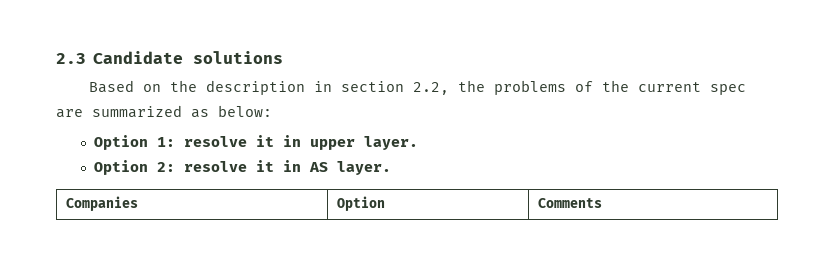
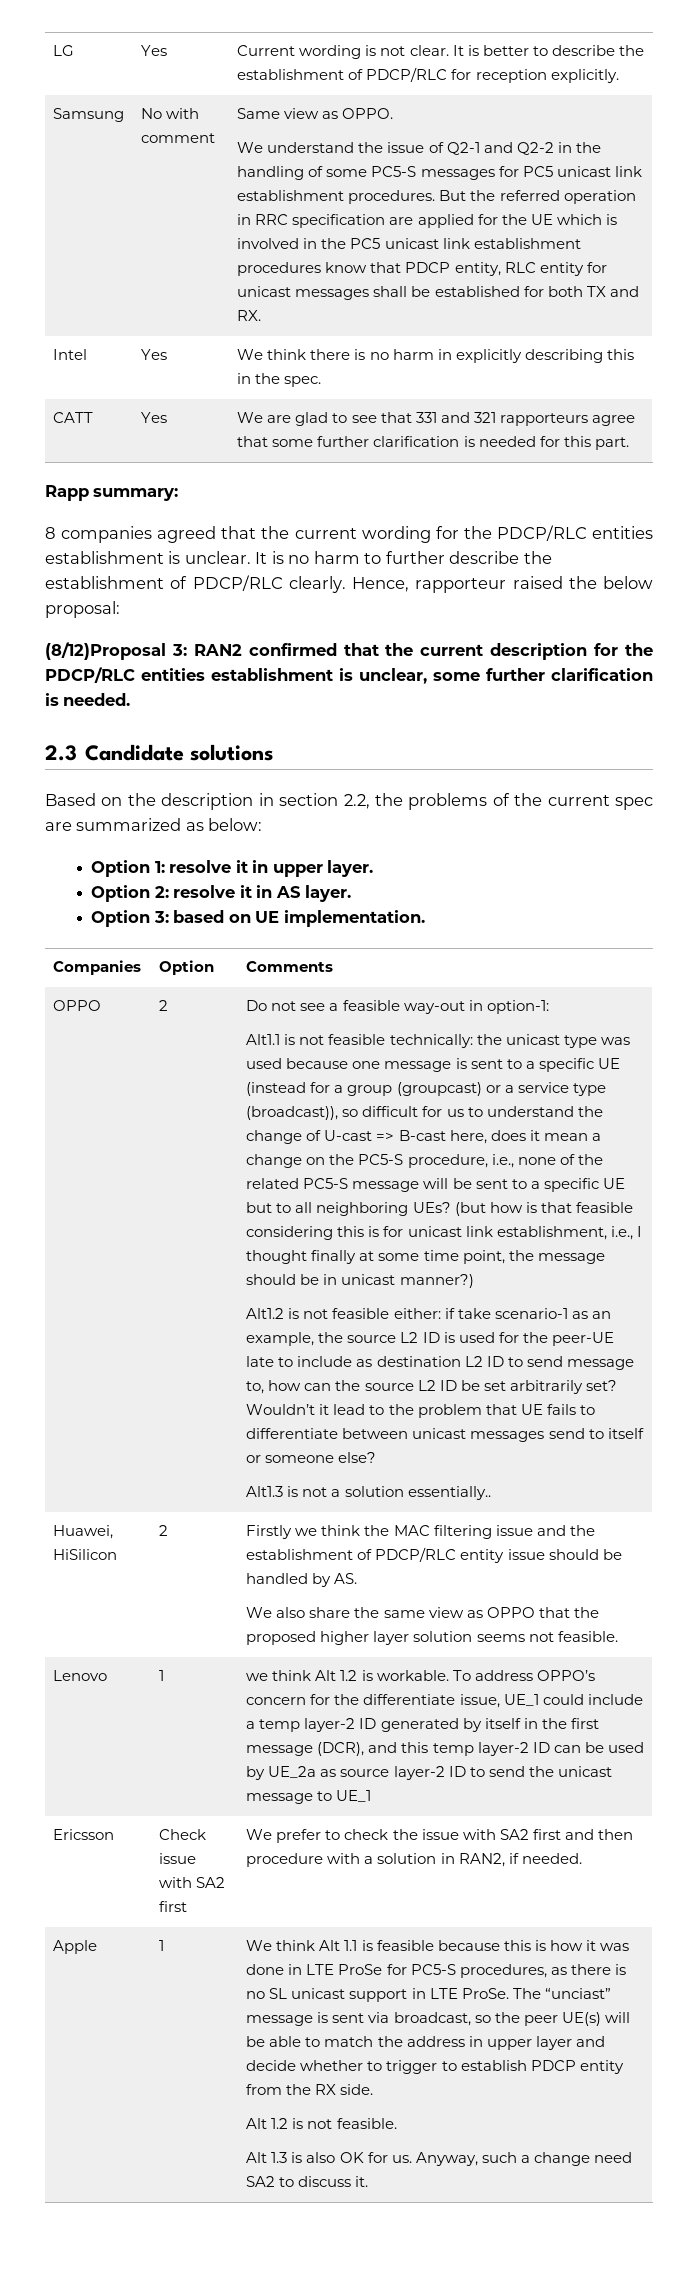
+ LG | Yes | Current wording is not clear. It is better to describe the establishment of PDCP/RLC for reception explicitly.
+ Samsung | No with comment | Same view as OPPO.
+ We understand the issue of Q2-1 and Q2-2 in the handling of some PC5-S messages for PC5 unicast link establishment procedures. But the referred operation in RRC specification are applied for the UE which is involved in the PC5 unicast link establishment procedures know that PDCP entity, RLC entity for unicast messages shall be established for both TX and RX.
+ Intel | Yes | We think there is no harm in explicitly describing this in the spec.
+ CATT | Yes | We are glad to see that 331 and 321 rapporteurs agree that some further clarification is needed for this part.
+ Rapp summary:
+ 8 companies agreed that the current wording for the PDCP/RLC entities establishment is unclear. It is no harm to further describe the establishment of PDCP/RLC clearly. Hence, rapporteur raised the below proposal:
+ (8/12)Proposal 3: RAN2 confirmed that the current description for the PDCP/RLC entities establishment is unclear, some further clarification is needed.
+ Option 3: based on UE implementation.
  Companies | Option | Comments
+ OPPO | 2 | Do not see a feasible way-out in option-1:
+ Alt1.1 is not feasible technically: the unicast type was used because one message is sent to a specific UE (instead for a group (groupcast) or a service type (broadcast)), so difficult for us to understand the change of U-cast => B-cast here, does it mean a change on the PC5-S procedure, i.e., none of the related PC5-S message will be sent to a specific UE but to all neighboring UEs? (but how is that feasible considering this is for unicast link establishment, i.e., I thought finally at some time point, the message should be in unicast manner?)
+ Alt1.2 is not feasible either: if take scenario-1 as an example, the source L2 ID is used for the peer-UE late to include as destination L2 ID to send message to, how can the source L2 ID be set arbitrarily set? Wouldn’t it lead to the problem that UE fails to differentiate between unicast messages send to itself or someone else?
+ Alt1.3 is not a solution essentially..
+ Huawei, HiSilicon | 2 | Firstly we think the MAC filtering issue and the establishment of PDCP/RLC entity issue should be handled by AS.
+ We also share the same view as OPPO that the proposed higher layer solution seems not feasible.
+ Lenovo | 1 | we think Alt 1.2 is workable. To address OPPO’s concern for the differentiate issue, UE_1 could include a temp layer-2 ID generated by itself in the first message (DCR), and this temp layer-2 ID can be used by UE_2a as source layer-2 ID to send the unicast message to UE_1
+ Ericsson | Check issue with SA2 first | We prefer to check the issue with SA2 first and then procedure with a solution in RAN2, if needed.
+ Apple | 1 | We think Alt 1.1 is feasible because this is how it was done in LTE ProSe for PC5-S procedures, as there is no SL unicast support in LTE ProSe. The “unciast” message is sent via broadcast, so the peer UE(s) will be able to match the address in upper layer and decide whether to trigger to establish PDCP entity from the RX side.
+ Alt 1.2 is not feasible.
+ Alt 1.3 is also OK for us. Anyway, such a change need SA2 to discuss it.

